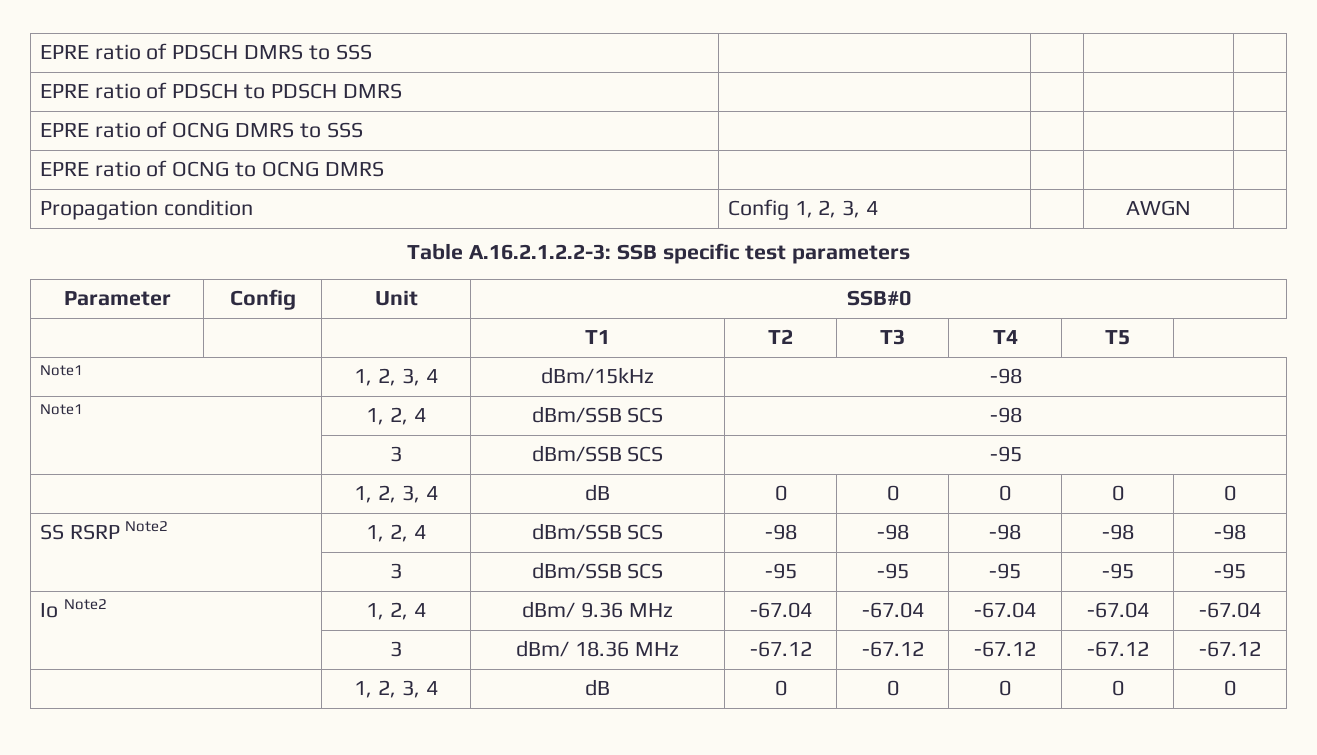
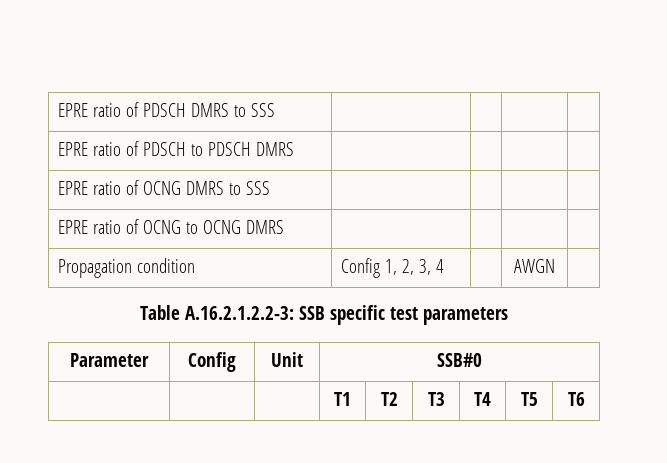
- | | | T1 | T2 | T3 | T4 | T5
- Note1 | 1, 2, 3, 4 | dBm/15kHz | -98
- Note1 | 1, 2, 4 | dBm/SSB SCS | -98
- | 3 | dBm/SSB SCS | -95
- | 1, 2, 3, 4 | dB | 0 | 0 | 0 | 0 | 0
- SS RSRP Note2 | 1, 2, 4 | dBm/SSB SCS | -98 | -98 | -98 | -98 | -98
- | 3 | dBm/SSB SCS | -95 | -95 | -95 | -95 | -95
- Io Note2 | 1, 2, 4 | dBm/ 9.36 MHz | -67.04 | -67.04 | -67.04 | -67.04 | -67.04
- | 3 | dBm/ 18.36 MHz | -67.12 | -67.12 | -67.12 | -67.12 | -67.12
- | 1, 2, 3, 4 | dB | 0 | 0 | 0 | 0 | 0
+ | | | T1 | T2 | T3 | T4 | T5 | T6

